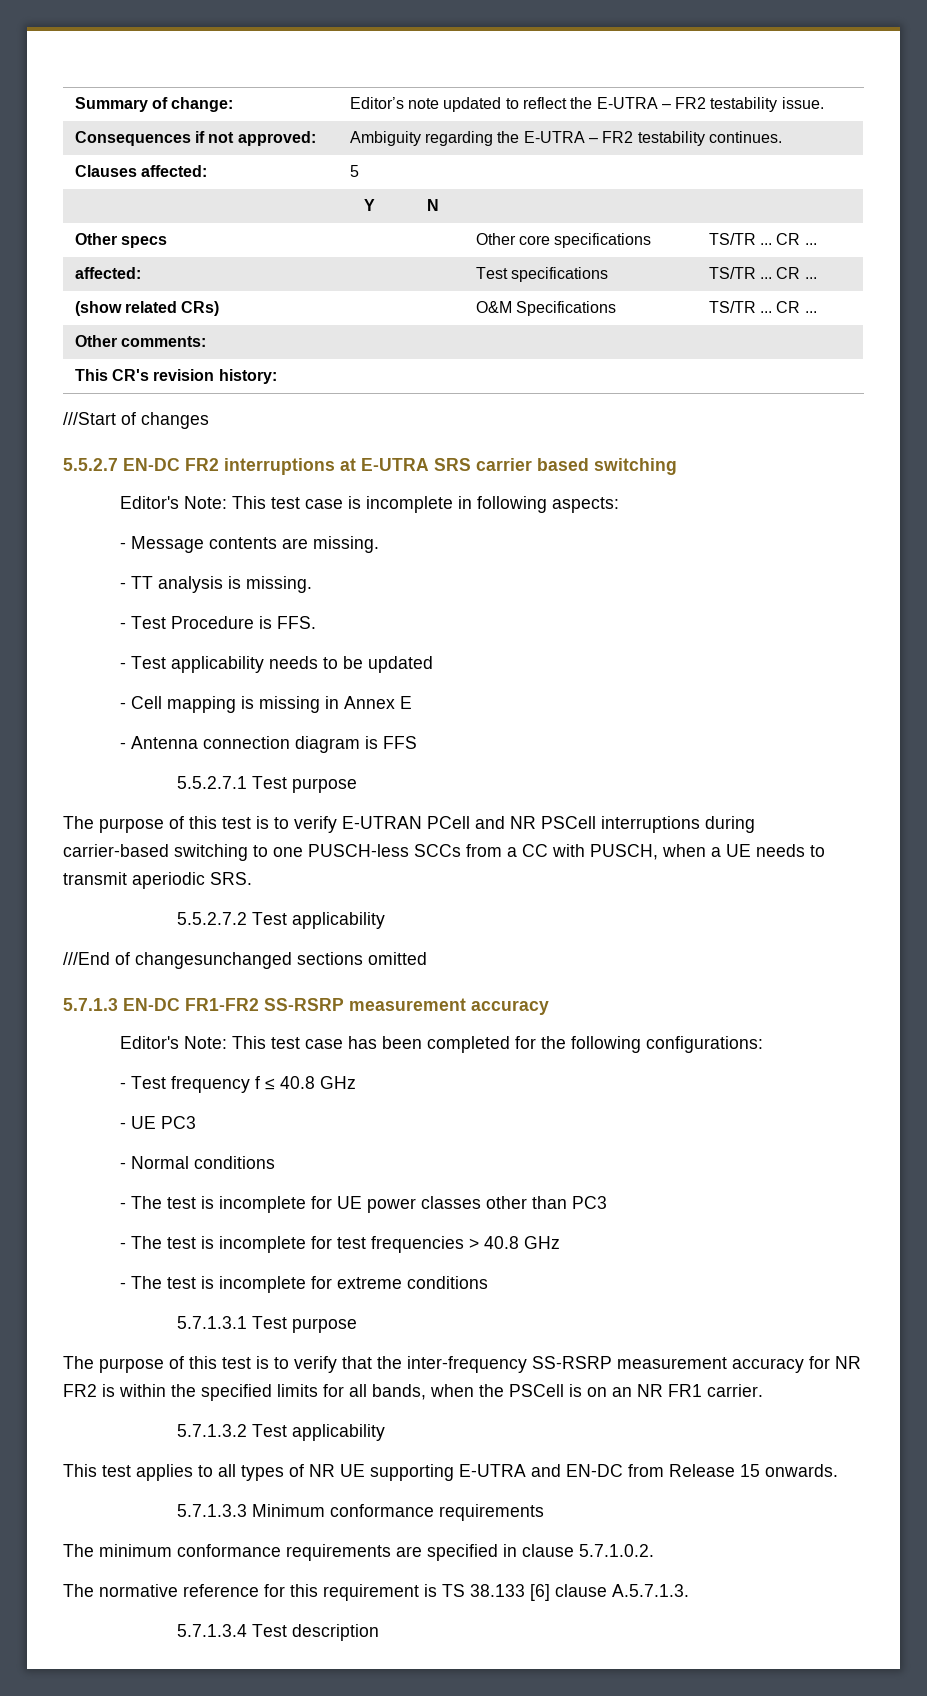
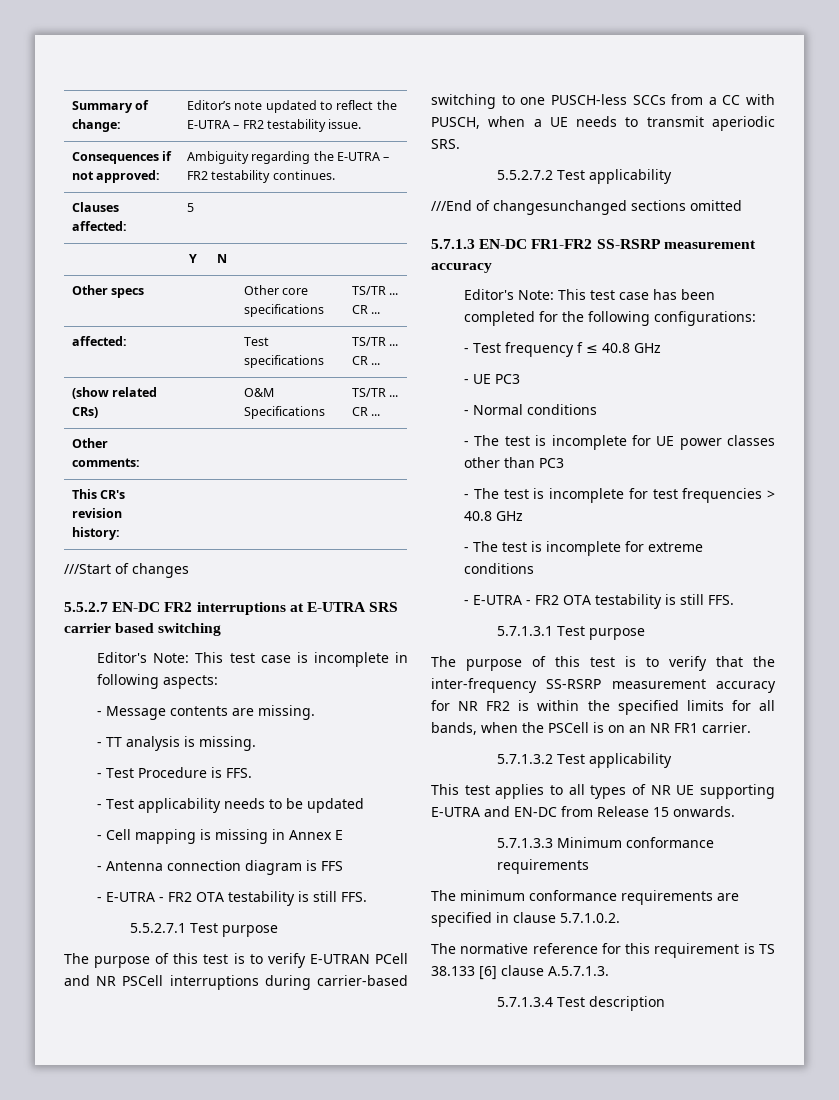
  - Antenna connection diagram is FFS
+ - E-UTRA - FR2 OTA testability is still FFS.
  - The test is incomplete for extreme conditions
+ - E-UTRA - FR2 OTA testability is still FFS.

